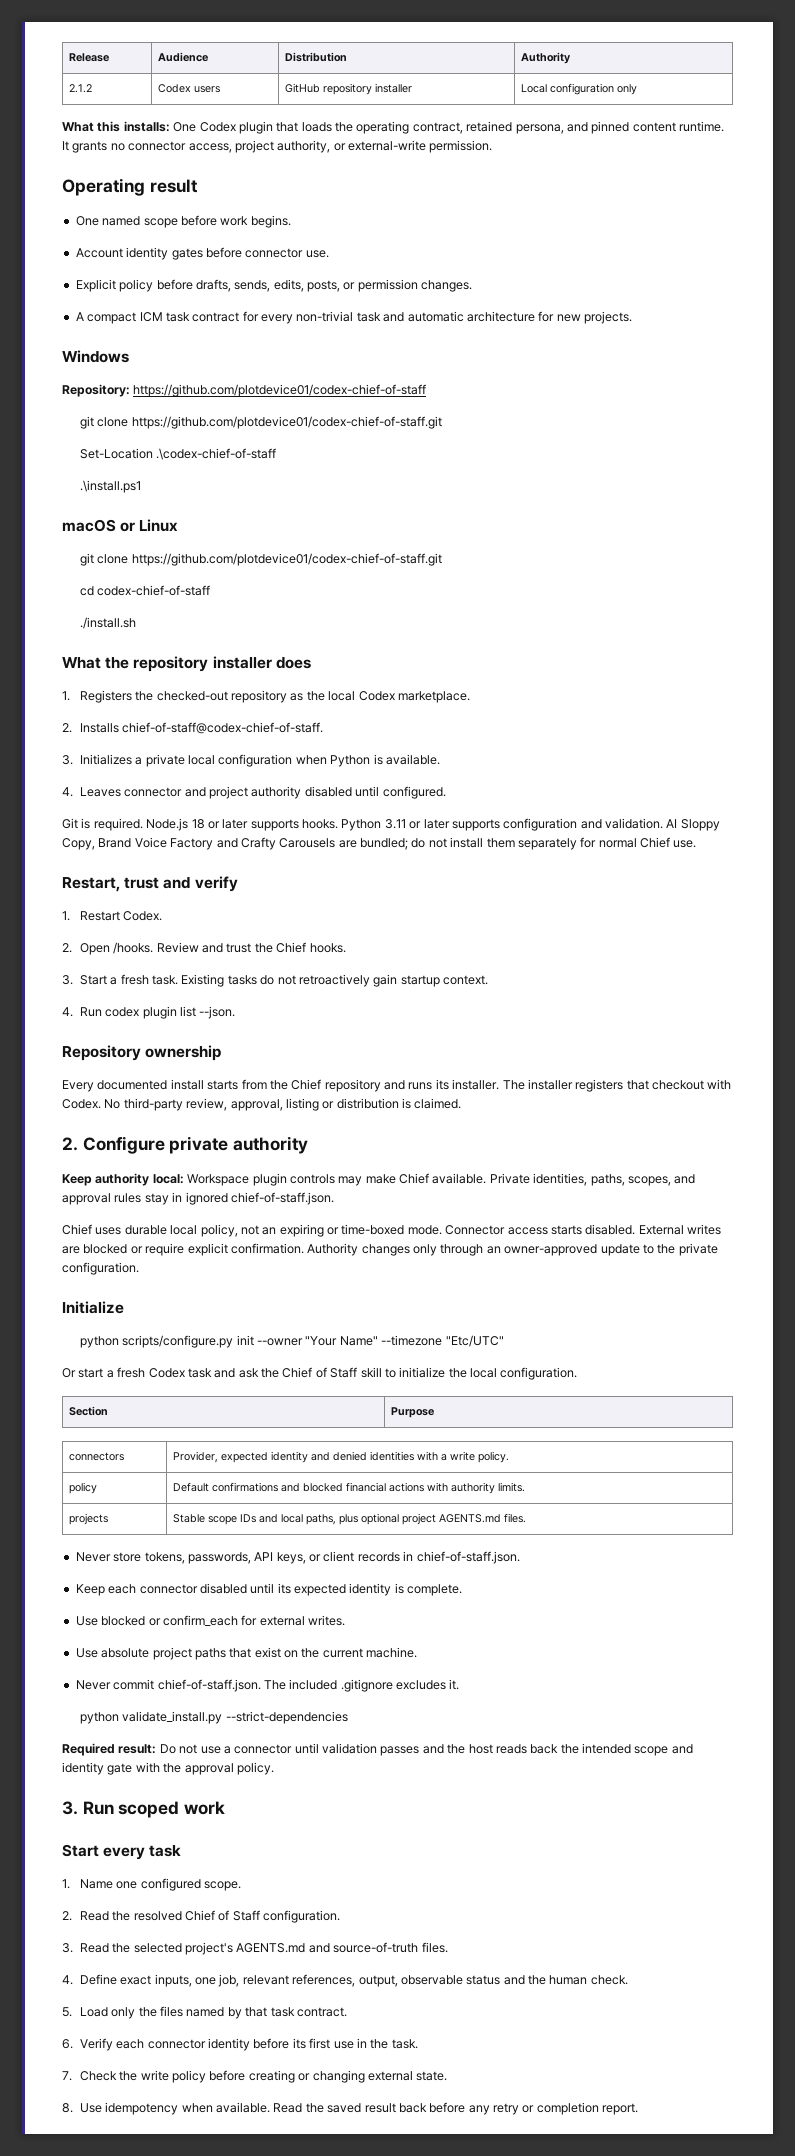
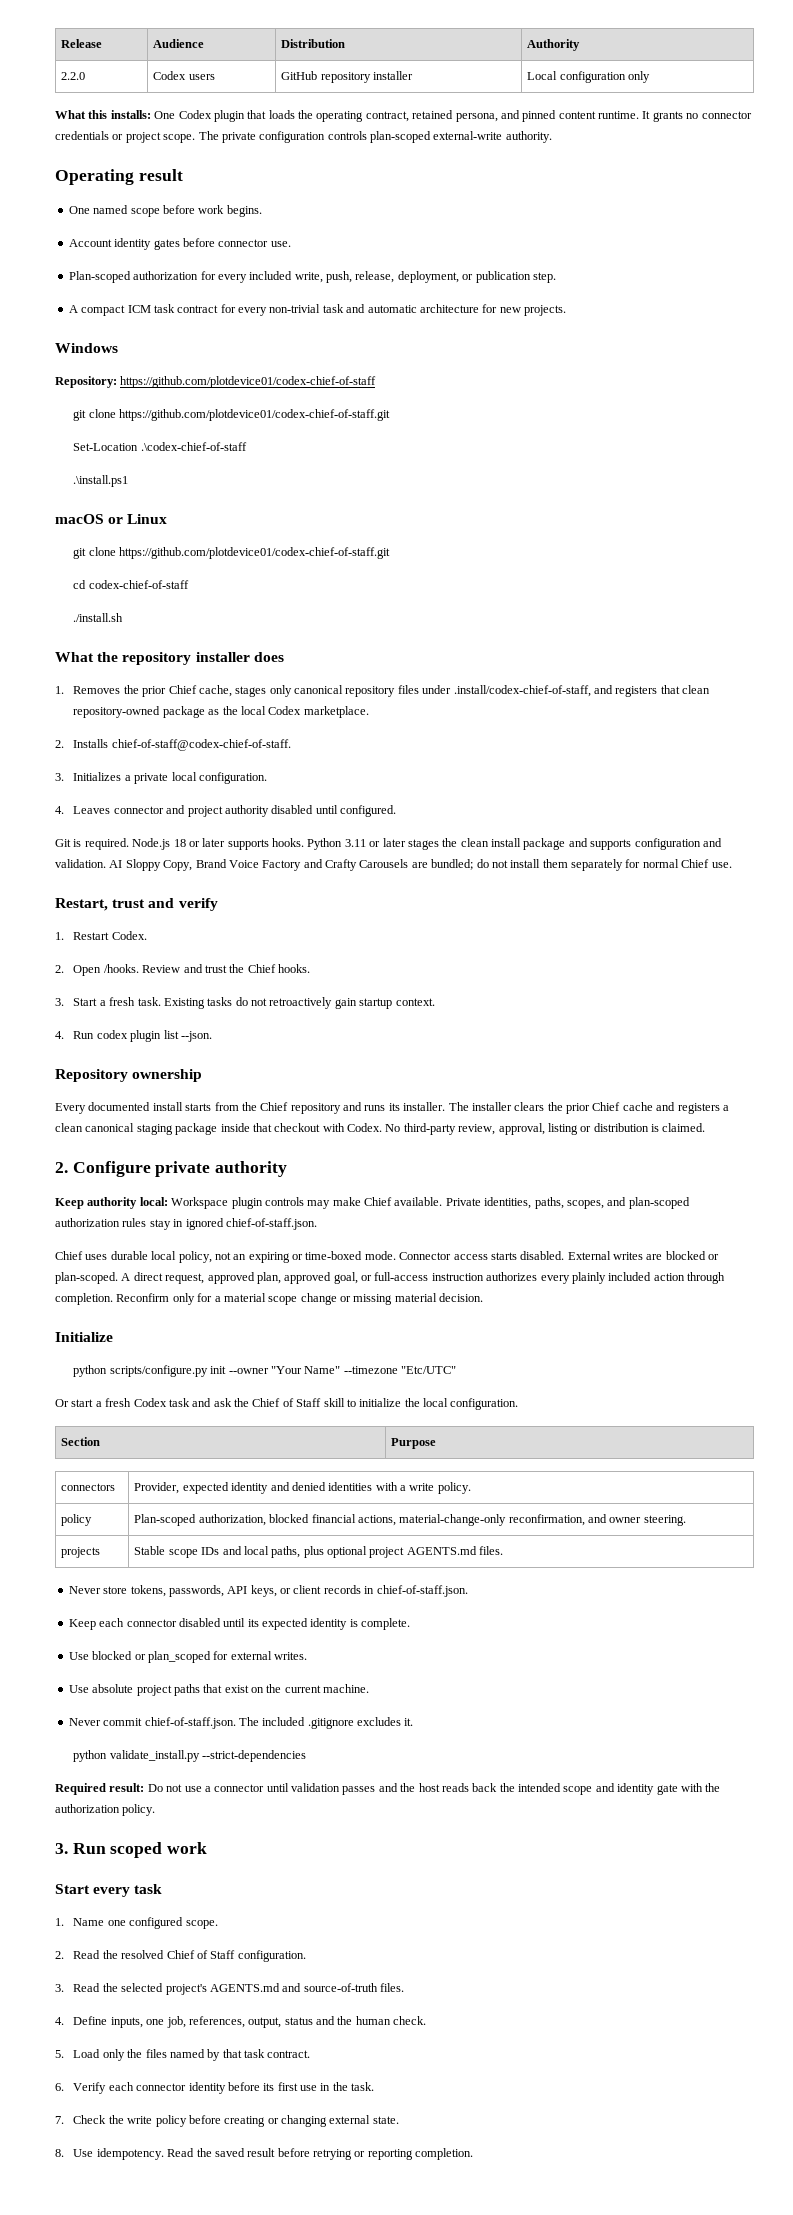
- 2.1.2 | Codex users | GitHub repository installer | Local configuration only
+ 2.2.0 | Codex users | GitHub repository installer | Local configuration only
- It grants no connector access, project authority, or external-write permission.
+ It grants no connector credentials or project scope. The private configuration controls plan-scoped external-write authority.
- Explicit policy before drafts, sends, edits, posts, or permission changes.
+ Plan-scoped authorization for every included write, push, release, deployment, or publication step.
- 1. Registers the checked-out repository as the local Codex marketplace.
+ 1. Removes the prior Chief cache, stages only canonical repository files under .install/codex-chief-of-staff, and registers that clean repository-owned package as the local Codex marketplace.
- 3. Initializes a private local configuration when Python is available.
+ 3. Initializes a private local configuration.
- Python 3.11 or later supports configuration and validation.
+ Python 3.11 or later stages the clean install package and supports configuration and validation.
- The installer registers that checkout with Codex.
+ The installer clears the prior Chief cache and registers a clean canonical staging package inside that checkout with Codex.
- Private identities, paths, scopes, and approval rules stay in ignored chief-of-staff.json.
+ Private identities, paths, scopes, and plan-scoped authorization rules stay in ignored chief-of-staff.json.
- External writes are blocked or require explicit confirmation. Authority changes only through an owner-approved update to the private configuration.
+ External writes are blocked or plan-scoped. A direct request, approved plan, approved goal, or full-access instruction authorizes every plainly included action through completion. Reconfirm only for a material scope change or missing material decision.
- policy | Default confirmations and blocked financial actions with authority limits.
+ policy | Plan-scoped authorization, blocked financial actions, material-change-only reconfirmation, and owner steering.
- Use blocked or confirm_each for external writes.
+ Use blocked or plan_scoped for external writes.
- Required result: Do not use a connector until validation passes and the host reads back the intended scope and identity gate with the approval policy.
+ Required result: Do not use a connector until validation passes and the host reads back the intended scope and identity gate with the authorization policy.
- 4. Define exact inputs, one job, relevant references, output, observable status and the human check.
+ 4. Define inputs, one job, references, output, status and the human check.
- 8. Use idempotency when available.
+ 8. Use idempotency.
- Read the saved result back before any retry or completion report.
+ Read the saved result before retrying or reporting completion.

